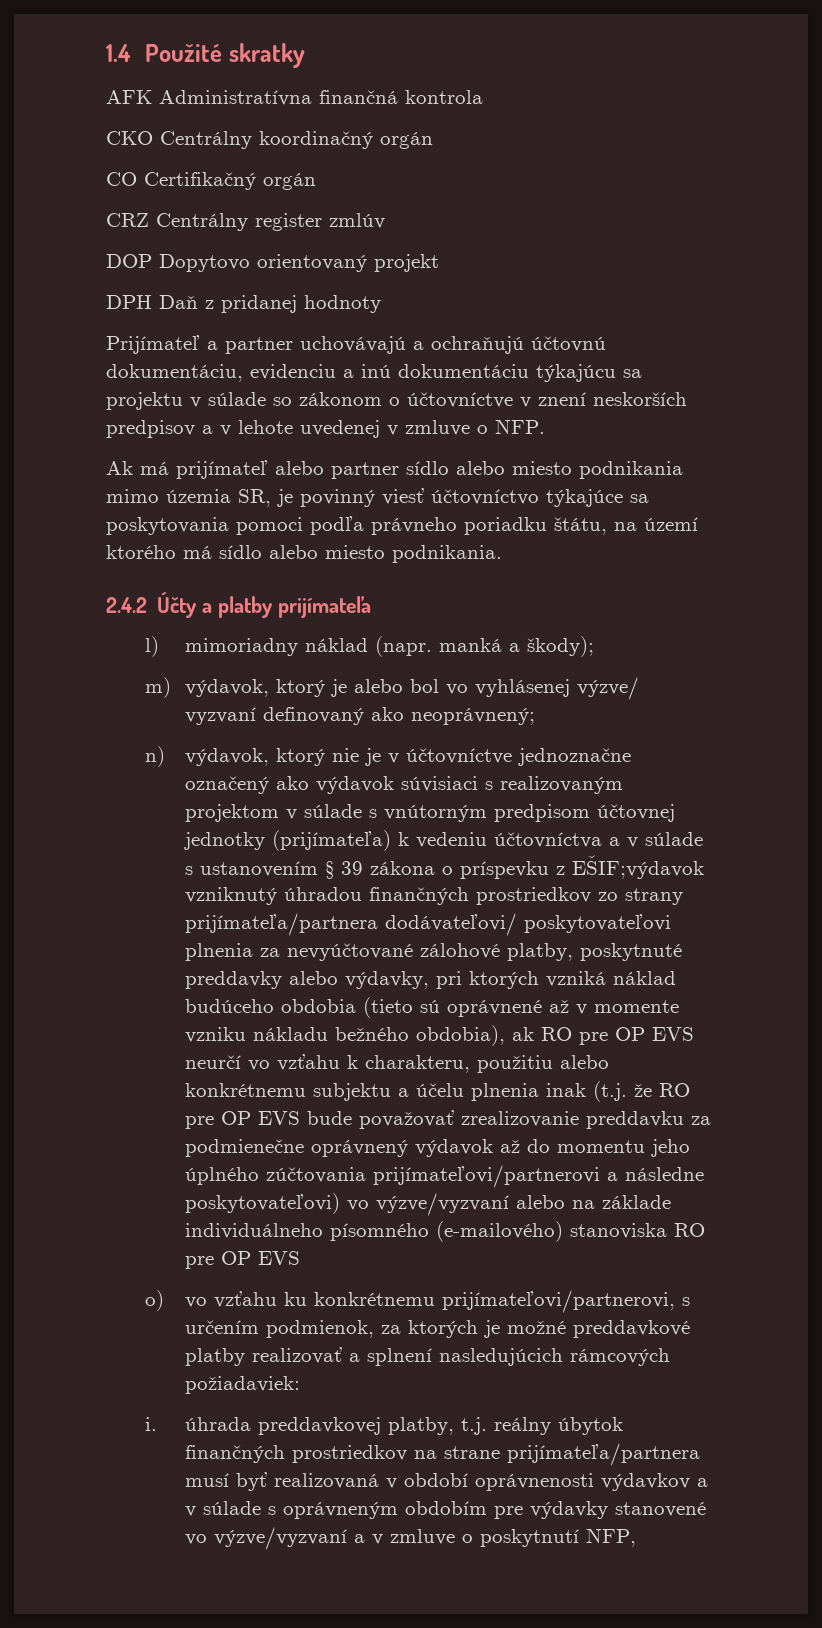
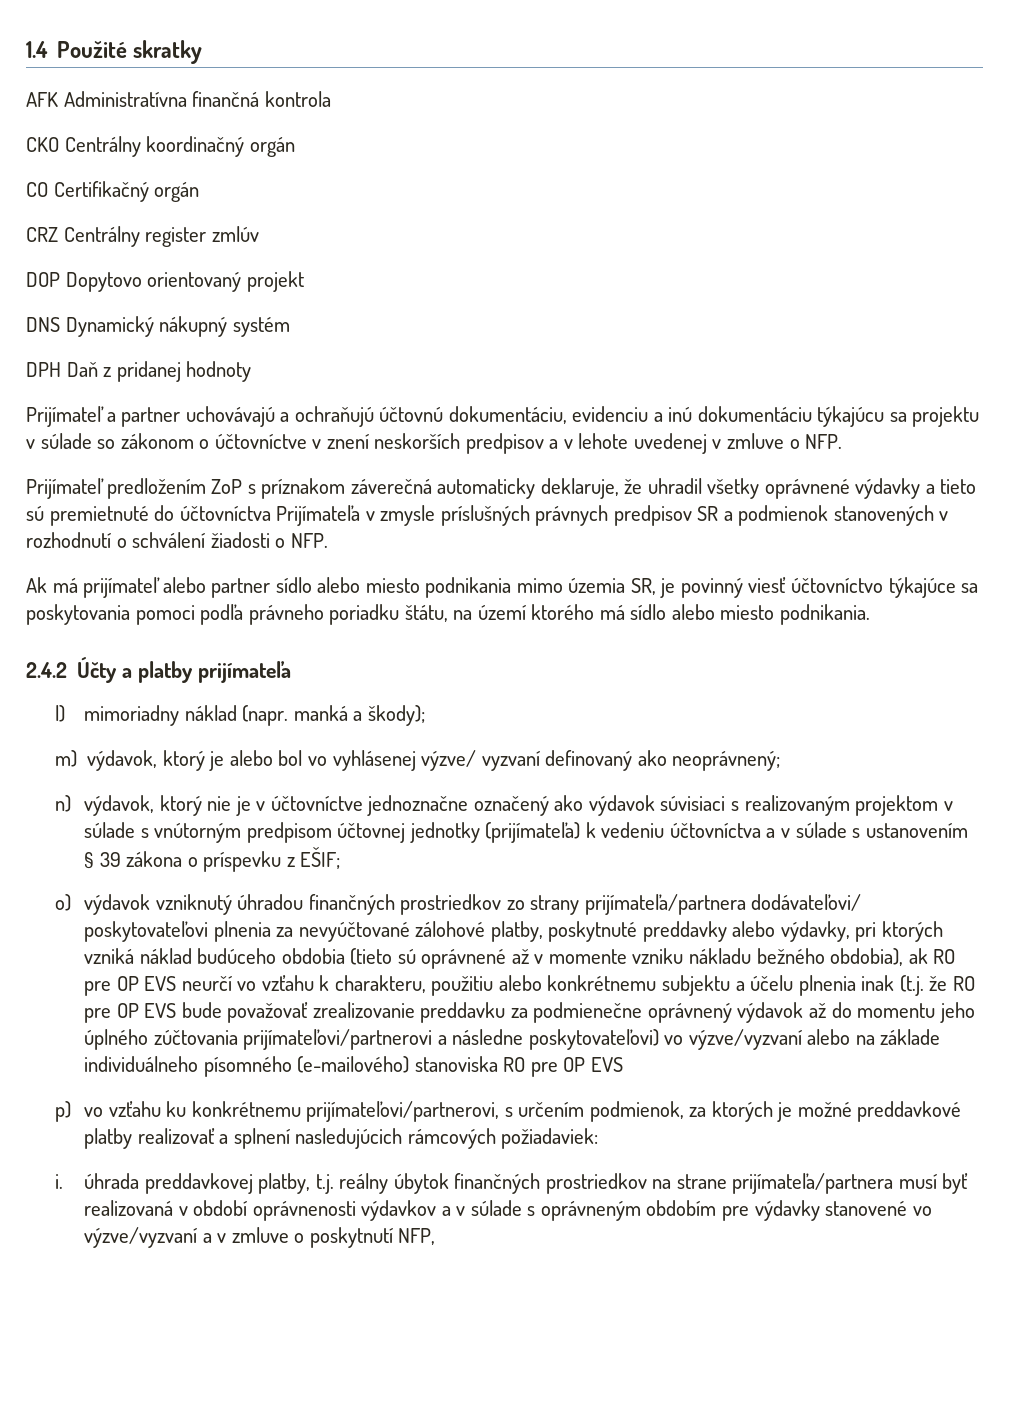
+ DNS Dynamický nákupný systém
+ Prijímateľ predložením ZoP s príznakom záverečná automaticky deklaruje, že uhradil všetky oprávnené výdavky a tieto sú premietnuté do účtovníctva Prijímateľa v zmysle príslušných právnych predpisov SR a podmienok stanovených v rozhodnutí o schválení žiadosti o NFP.
- n) výdavok, ktorý nie je v účtovníctve jednoznačne označený ako výdavok súvisiaci s realizovaným projektom v súlade s vnútorným predpisom účtovnej jednotky (prijímateľa) k vedeniu účtovníctva a v súlade s ustanovením § 39 zákona o príspevku z EŠIF;výdavok vzniknutý úhradou finančných prostriedkov zo strany prijímateľa/partnera dodávateľovi/ poskytovateľovi plnenia za nevyúčtované zálohové platby, poskytnuté preddavky alebo výdavky, pri ktorých vzniká náklad budúceho obdobia (tieto sú oprávnené až v momente vzniku nákladu bežného obdobia), ak RO pre OP EVS neurčí vo vzťahu k charakteru, použitiu alebo konkrétnemu subjektu a účelu plnenia inak (t.j. že RO pre OP EVS bude považovať zrealizovanie preddavku za podmienečne oprávnený výdavok až do momentu jeho úplného zúčtovania prijímateľovi/partnerovi a následne poskytovateľovi) vo výzve/vyzvaní alebo na základe individuálneho písomného (e-mailového) stanoviska RO pre OP EVS
+ n) výdavok, ktorý nie je v účtovníctve jednoznačne označený ako výdavok súvisiaci s realizovaným projektom v súlade s vnútorným predpisom účtovnej jednotky (prijímateľa) k vedeniu účtovníctva a v súlade s ustanovením § 39 zákona o príspevku z EŠIF;
+ o) výdavok vzniknutý úhradou finančných prostriedkov zo strany prijímateľa/partnera dodávateľovi/ poskytovateľovi plnenia za nevyúčtované zálohové platby, poskytnuté preddavky alebo výdavky, pri ktorých vzniká náklad budúceho obdobia (tieto sú oprávnené až v momente vzniku nákladu bežného obdobia), ak RO pre OP EVS neurčí vo vzťahu k charakteru, použitiu alebo konkrétnemu subjektu a účelu plnenia inak (t.j. že RO pre OP EVS bude považovať zrealizovanie preddavku za podmienečne oprávnený výdavok až do momentu jeho úplného zúčtovania prijímateľovi/partnerovi a následne poskytovateľovi) vo výzve/vyzvaní alebo na základe individuálneho písomného (e-mailového) stanoviska RO pre OP EVS
- o) vo vzťahu ku konkrétnemu prijímateľovi/partnerovi, s určením podmienok, za ktorých je možné preddavkové platby realizovať a splnení nasledujúcich rámcových požiadaviek:
+ p) vo vzťahu ku konkrétnemu prijímateľovi/partnerovi, s určením podmienok, za ktorých je možné preddavkové platby realizovať a splnení nasledujúcich rámcových požiadaviek:

